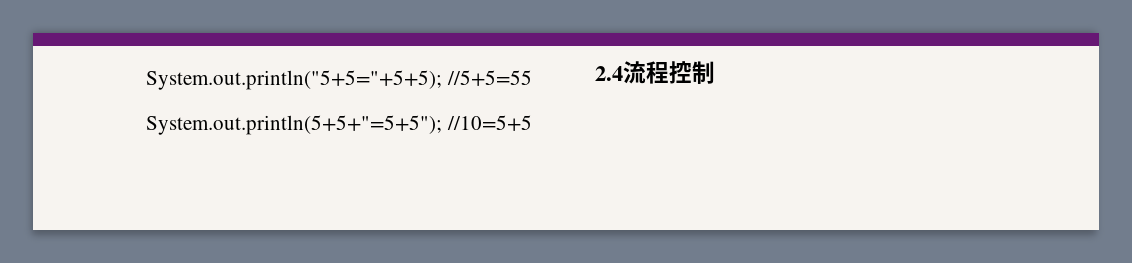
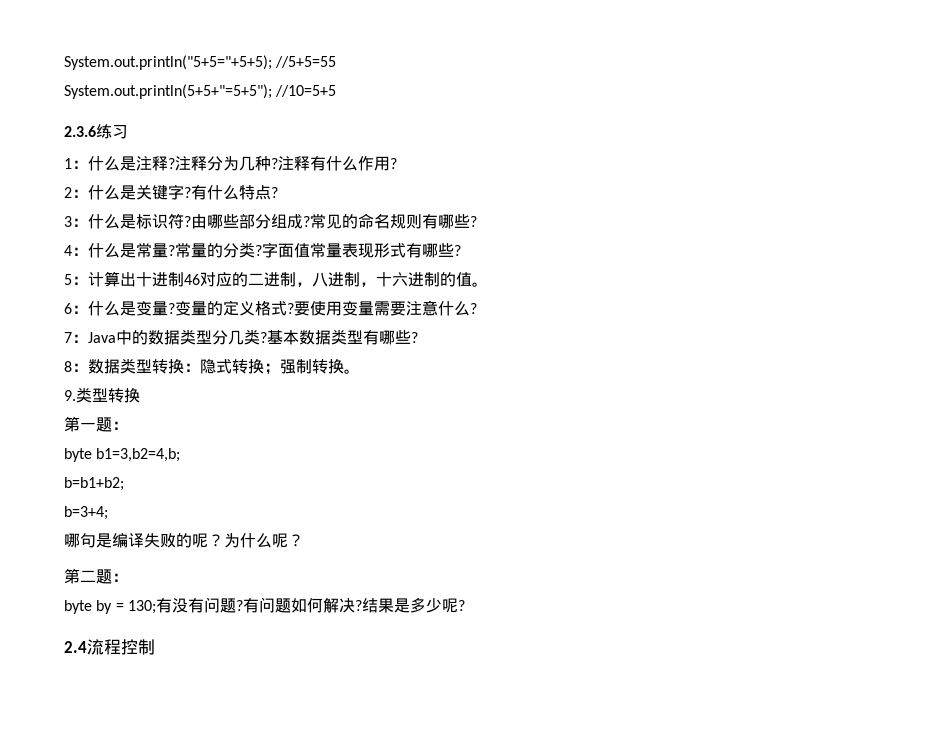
+ 2.3.6练习
+ 1：什么是注释?注释分为几种?注释有什么作用?
+ 2：什么是关键字?有什么特点?
+ 3：什么是标识符?由哪些部分组成?常见的命名规则有哪些?
+ 4：什么是常量?常量的分类?字面值常量表现形式有哪些?
+ 5：计算出十进制46对应的二进制，八进制，十六进制的值。
+ 6：什么是变量?变量的定义格式?要使用变量需要注意什么?
+ 7：Java中的数据类型分几类?基本数据类型有哪些?
+ 8：数据类型转换：隐式转换；强制转换。
+ 9.类型转换
+ 第一题：
+ byte b1=3,b2=4,b;
+ b=b1+b2;
+ b=3+4;
+ 哪句是编译失败的呢？为什么呢？
+ 第二题：
+ byte by = 130;有没有问题?有问题如何解决?结果是多少呢?

